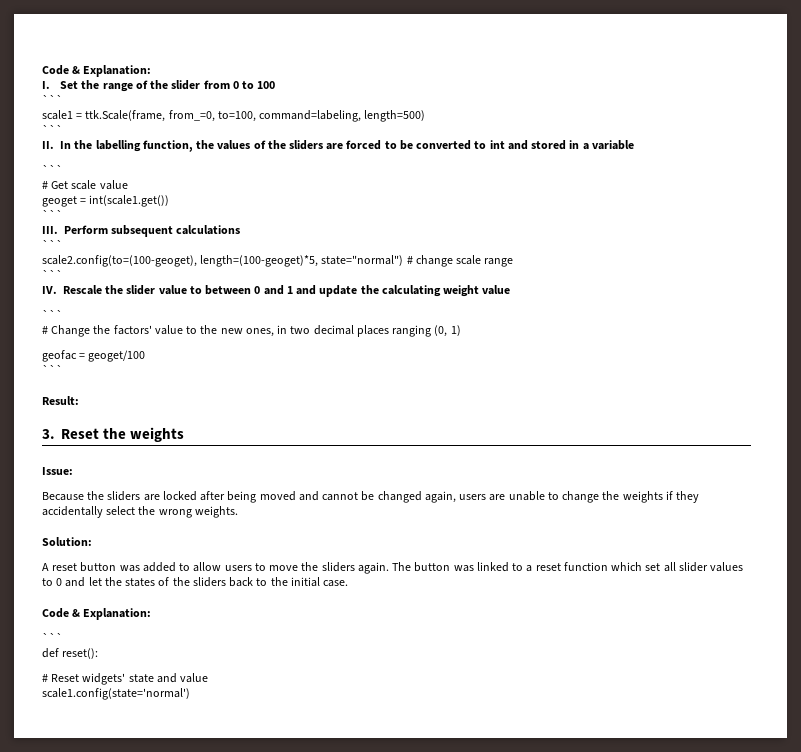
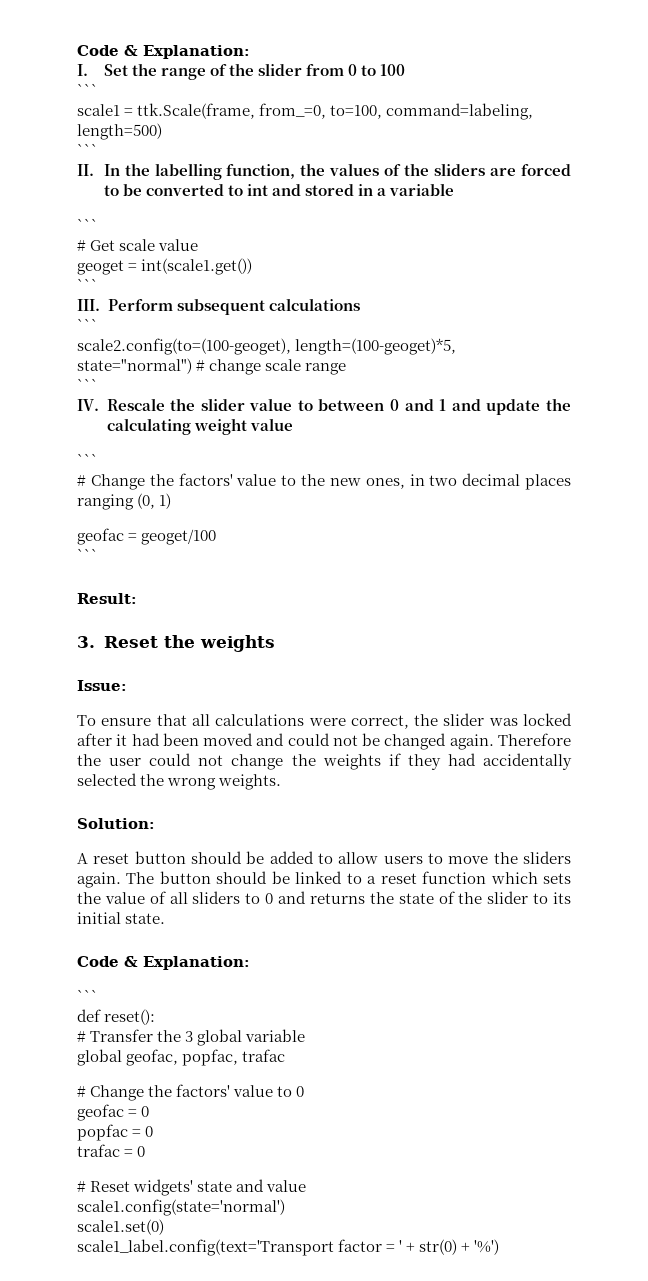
- Because the sliders are locked after being moved and cannot be changed again, users are unable to change the weights if they accidentally select the wrong weights.
+ To ensure that all calculations were correct, the slider was locked after it had been moved and could not be changed again. Therefore the user could not change the weights if they had accidentally selected the wrong weights.
- A reset button was added to allow users to move the sliders again.
+ A reset button should be added to allow users to move the sliders again.
- The button was linked to a reset function which set all slider values to 0 and let the states of the sliders back to the initial case.
+ The button should be linked to a reset function which sets the value of all sliders to 0 and returns the state of the slider to its initial state.
+ # Transfer the 3 global variable
+ global geofac, popfac, trafac
+ # Change the factors' value to 0
+ geofac = 0
+ popfac = 0
+ trafac = 0
+ scale1.set(0)
+ scale1_label.config(text='Transport factor = ' + str(0) + '%')

